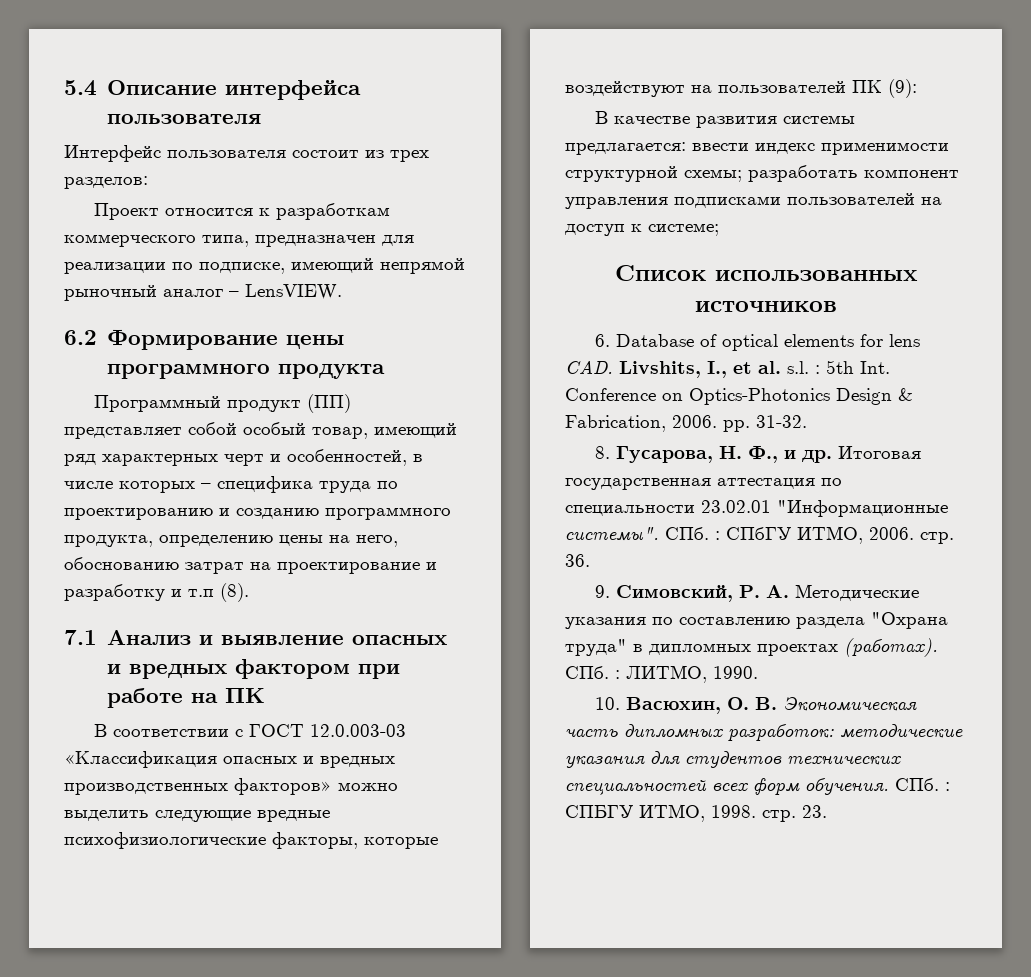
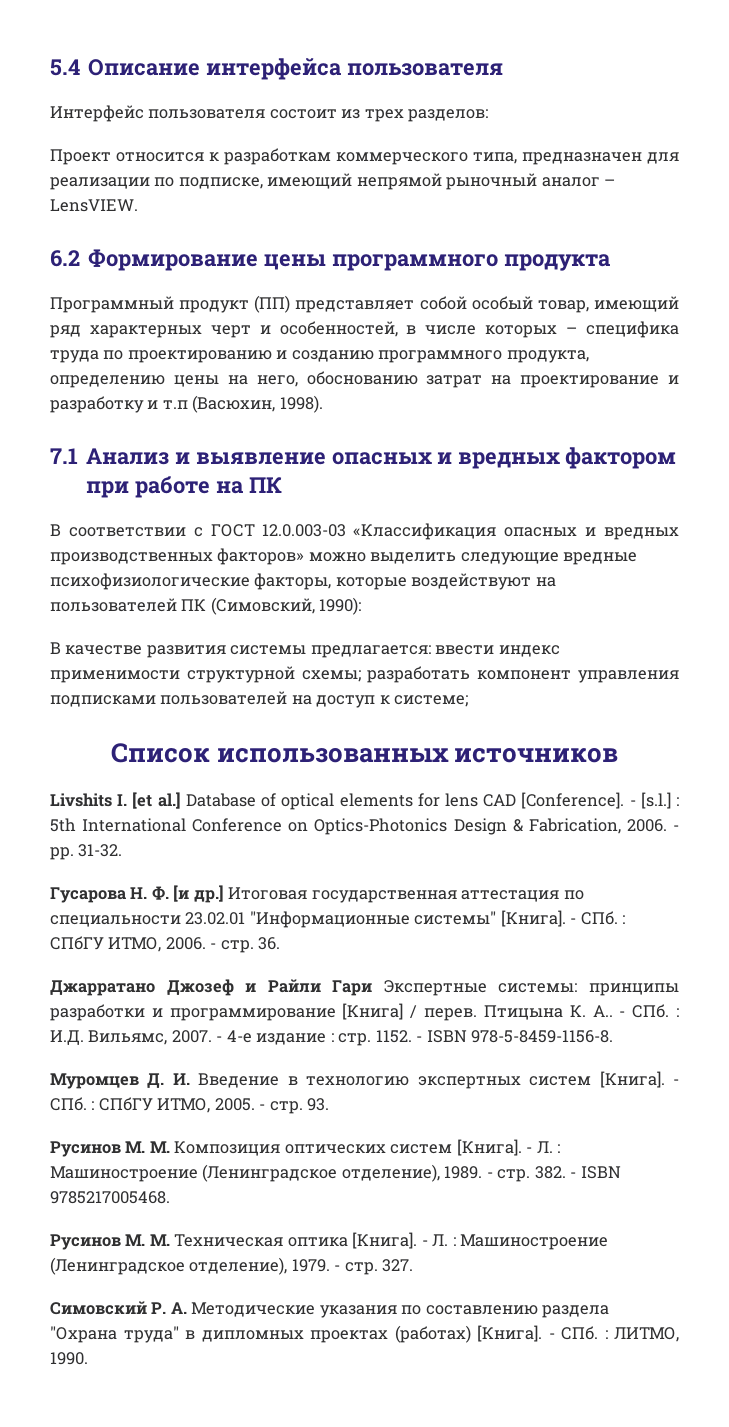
- Программный продукт (ПП) представляет собой особый товар, имеющий ряд характерных черт и особенностей, в числе которых – специфика труда по проектированию и созданию программного продукта, определению цены на него, обоснованию затрат на проектирование и разработку и т.п (8).
+ Программный продукт (ПП) представляет собой особый товар, имеющий ряд характерных черт и особенностей, в числе которых – специфика труда по проектированию и созданию программного продукта, определению цены на него, обоснованию затрат на проектирование и разработку и т.п (Васюхин, 1998).
- В соответствии с ГОСТ 12.0.003-03 «Классификация опасных и вредных производственных факторов» можно выделить следующие вредные психофизиологические факторы, которые воздействуют на пользователей ПК (9):
+ В соответствии с ГОСТ 12.0.003-03 «Классификация опасных и вредных производственных факторов» можно выделить следующие вредные психофизиологические факторы, которые воздействуют на пользователей ПК (Симовский, 1990):
- 6. Database of optical elements for lens CAD. Livshits, I., et al. s.l. : 5th Int. Conference on Optics-Photonics Design & Fabrication, 2006. pp. 31-32.
+ Livshits I. [et al.] Database of optical elements for lens CAD [Conference]. - [s.l.] : 5th International Conference on Optics-Photonics Design & Fabrication, 2006. - pp. 31-32.
- 8. Гусарова, Н. Ф., и др. Итоговая государственная аттестация по специальности 23.02.01 "Информационные системы". СПб. : СПбГУ ИТМО, 2006. стр. 36.
+ Гусарова Н. Ф. [и др.] Итоговая государственная аттестация по специальности 23.02.01 "Информационные системы" [Книга]. - СПб. : СПбГУ ИТМО, 2006. - стр. 36.
- 9. Симовский, Р. А. Методические указания по составлению раздела "Охрана труда" в дипломных проектах (работах). СПб. : ЛИТМО, 1990.
+ Джарратано Джозеф и Райли Гари Экспертные системы: принципы разработки и программирование [Книга] / перев. Птицына К. А.. - СПб. : И.Д. Вильямс, 2007. - 4-е издание : стр. 1152. - ISBN 978-5-8459-1156-8.
+ Муромцев Д. И. Введение в технологию экспертных систем [Книга]. - СПб. : СПбГУ ИТМО, 2005. - стр. 93.
+ Русинов М. М. Композиция оптических систем [Книга]. - Л. : Машиностроение (Ленинградское отделение), 1989. - стр. 382. - ISBN 9785217005468.
+ Русинов М. М. Техническая оптика [Книга]. - Л. : Машиностроение (Ленинградское отделение), 1979. - стр. 327.
+ Симовский Р. А. Методические указания по составлению раздела "Охрана труда" в дипломных проектах (работах) [Книга]. - СПб. : ЛИТМО, 1990.
- 10. Васюхин, О. В. Экономическая часть дипломных разработок: методические указания для студентов технических специальностей всех форм обучения. СПб. : СПБГУ ИТМО, 1998. стр. 23.

